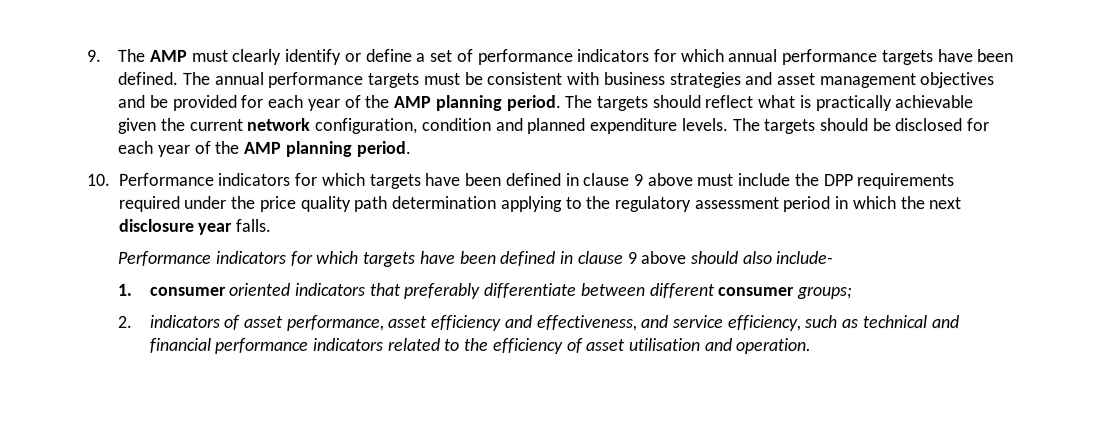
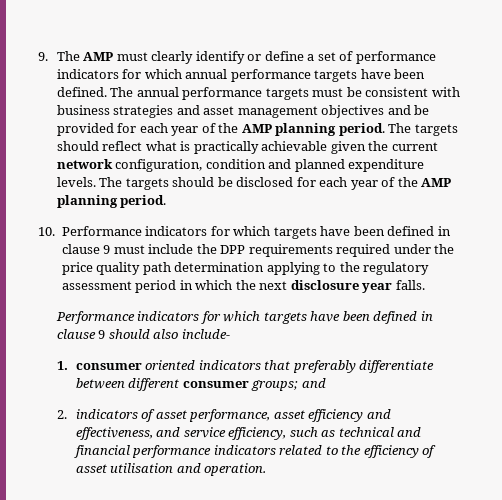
- 10. Performance indicators for which targets have been defined in clause 9 above must include the DPP requirements required under the price quality path determination applying to the regulatory assessment period in which the next disclosure year falls.
+ 10. Performance indicators for which targets have been defined in clause 9 must include the DPP requirements required under the price quality path determination applying to the regulatory assessment period in which the next disclosure year falls.
- Performance indicators for which targets have been defined in clause 9 above should also include-
+ Performance indicators for which targets have been defined in clause 9 should also include-
- 1. consumer oriented indicators that preferably differentiate between different consumer groups;
+ 1. consumer oriented indicators that preferably differentiate between different consumer groups; and

